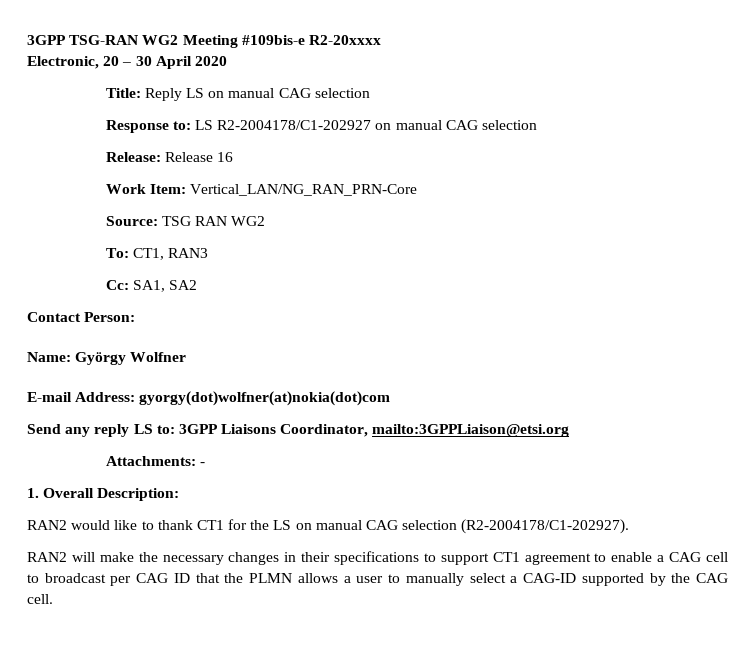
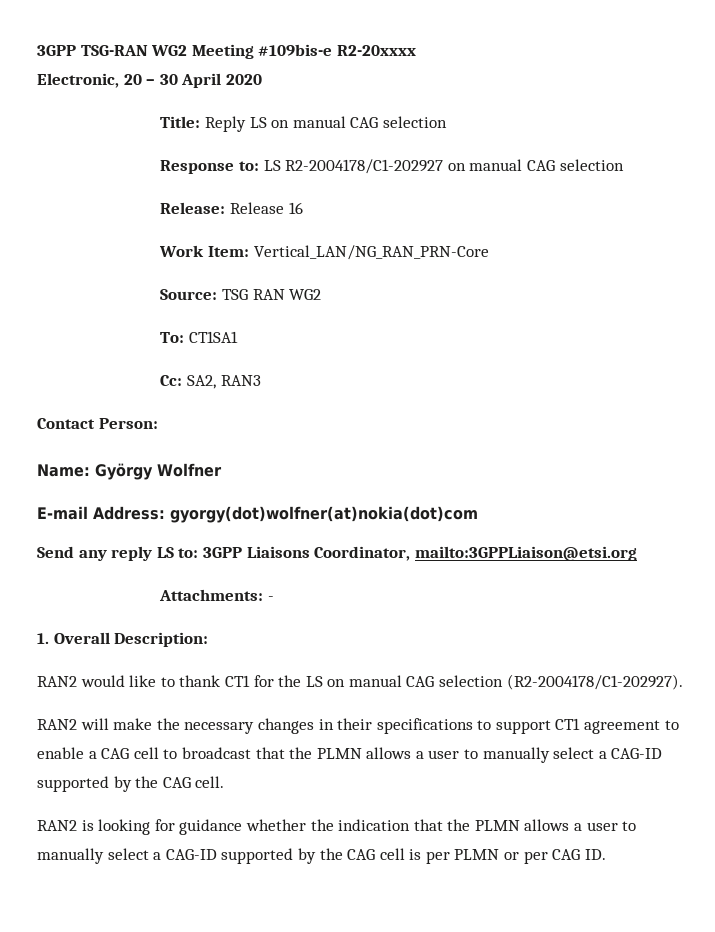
- To: CT1, RAN3
+ To: CT1SA1
- Cc: SA1, SA2
+ Cc: SA2, RAN3
- RAN2 will make the necessary changes in their specifications to support CT1 agreement to enable a CAG cell to broadcast per CAG ID that the PLMN allows a user to manually select a CAG-ID supported by the CAG cell.
+ RAN2 will make the necessary changes in their specifications to support CT1 agreement to enable a CAG cell to broadcast that the PLMN allows a user to manually select a CAG-ID supported by the CAG cell.
+ RAN2 is looking for guidance whether the indication that the PLMN allows a user to manually select a CAG-ID supported by the CAG cell is per PLMN or per CAG ID.

